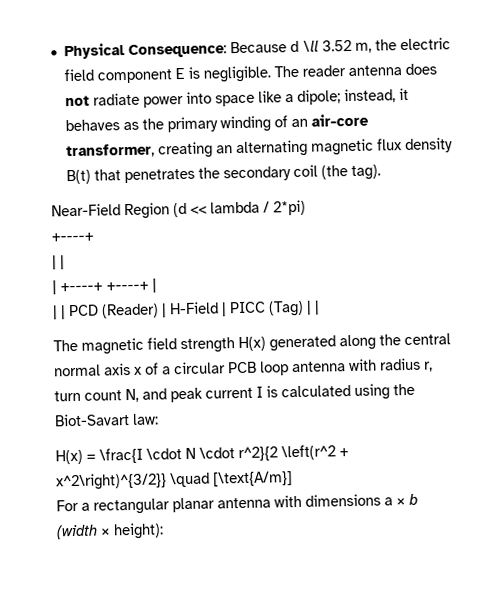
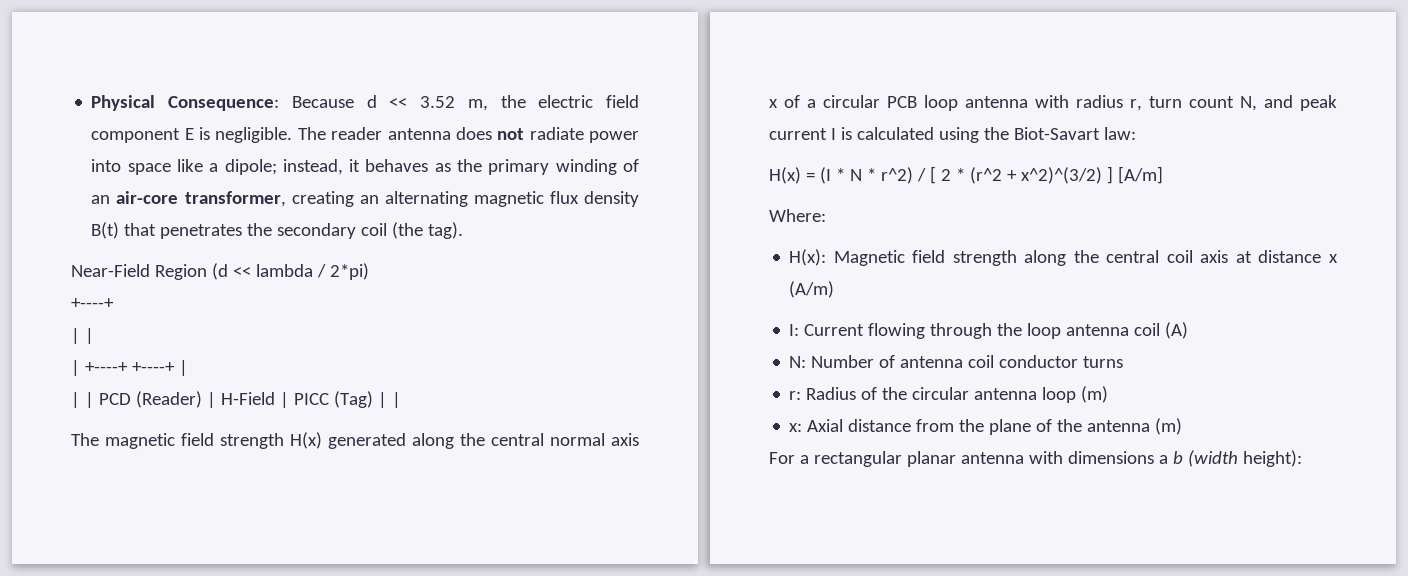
- Physical Consequence: Because d \ll 3.52 m, the electric field component E is negligible.
+ Physical Consequence: Because d << 3.52 m, the electric field component E is negligible.
- H(x) = \frac{I \cdot N \cdot r^2}{2 \left(r^2 + x^2\right)^{3/2}} \quad [\text{A/m}]
+ H(x) = (I * N * r^2) / [ 2 * (r^2 + x^2)^(3/2) ] [A/m]
+ Where:
+ H(x): Magnetic field strength along the central coil axis at distance x (A/m)
+ I: Current flowing through the loop antenna coil (A)
+ N: Number of antenna coil conductor turns
+ r: Radius of the circular antenna loop (m)
+ x: Axial distance from the plane of the antenna (m)
- For a rectangular planar antenna with dimensions a × b (width × height):
+ For a rectangular planar antenna with dimensions a b (width height):

